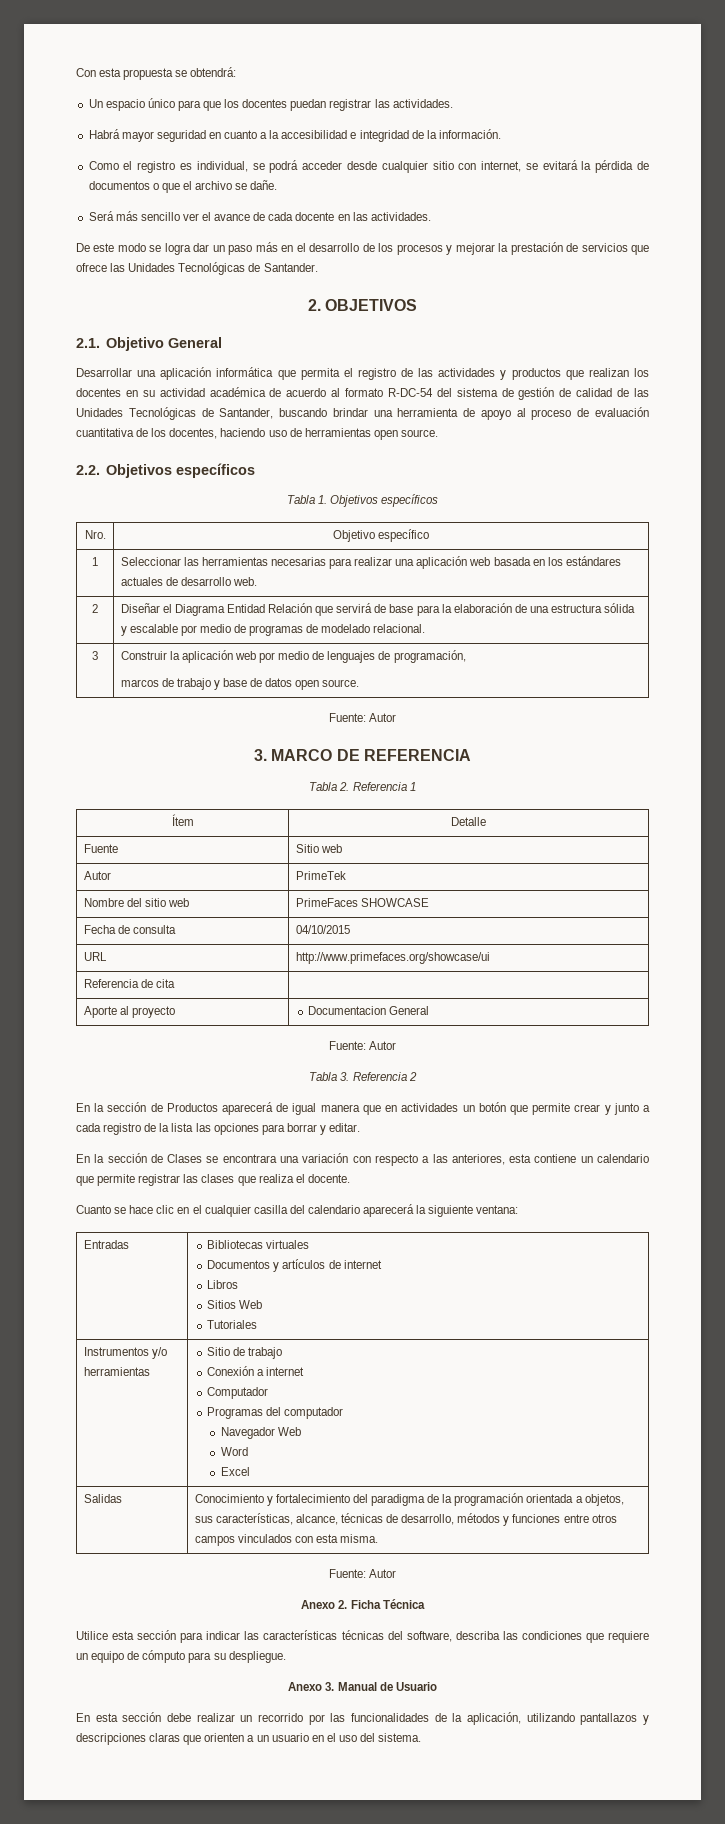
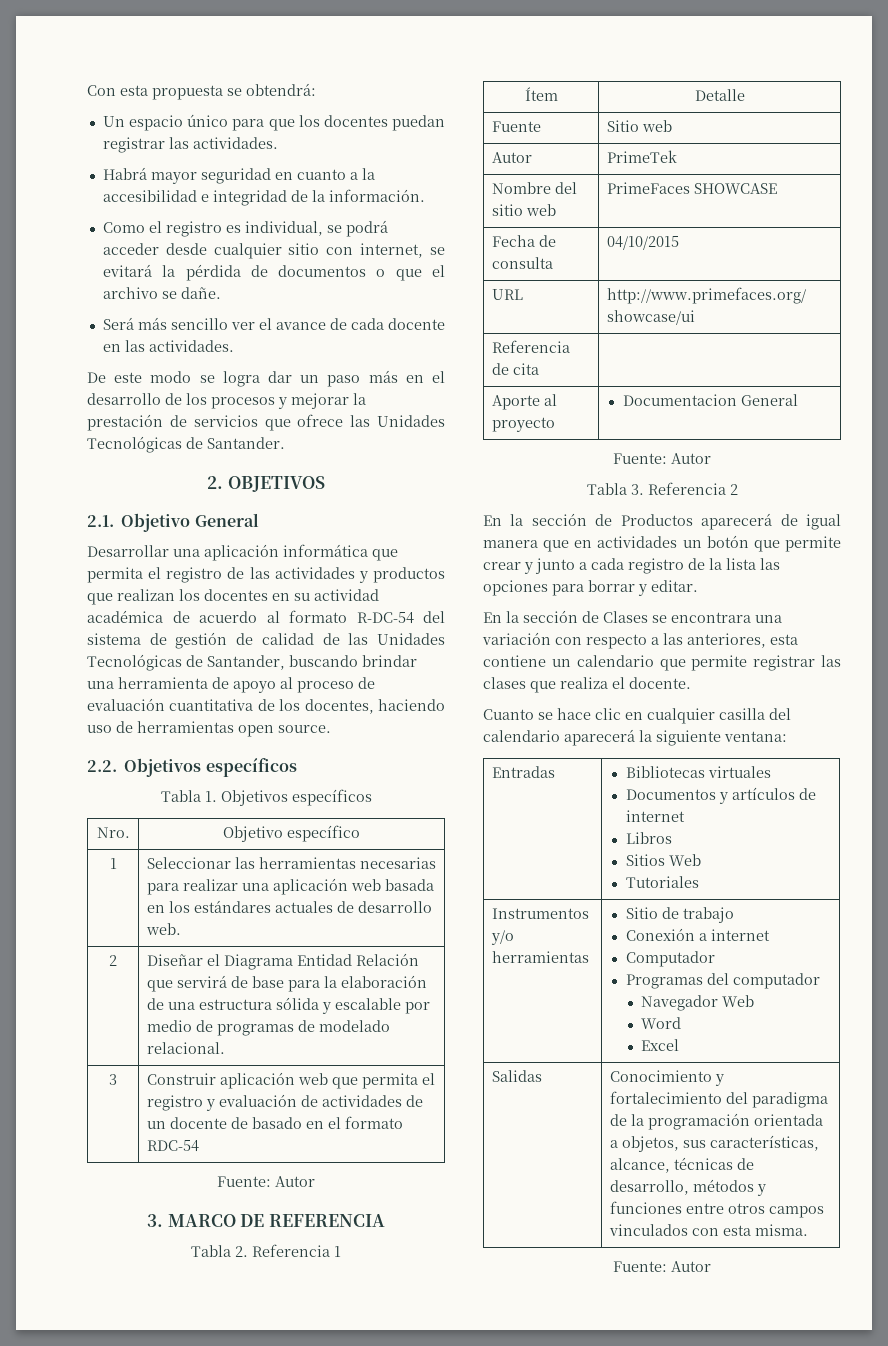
- 3 | Construir la aplicación web por medio de lenguajes de programación,
- marcos de trabajo y base de datos open source.
+ 3 | Construir aplicación web que permita el registro y evaluación de actividades de un docente de basado en el formato RDC-54
- Cuanto se hace clic en el cualquier casilla del calendario aparecerá la siguiente ventana:
+ Cuanto se hace clic en cualquier casilla del calendario aparecerá la siguiente ventana:
- Anexo 2. Ficha Técnica
- Utilice esta sección para indicar las características técnicas del software, describa las condiciones que requiere un equipo de cómputo para su despliegue.
- Anexo 3. Manual de Usuario
- En esta sección debe realizar un recorrido por las funcionalidades de la aplicación, utilizando pantallazos y descripciones claras que orienten a un usuario en el uso del sistema.

